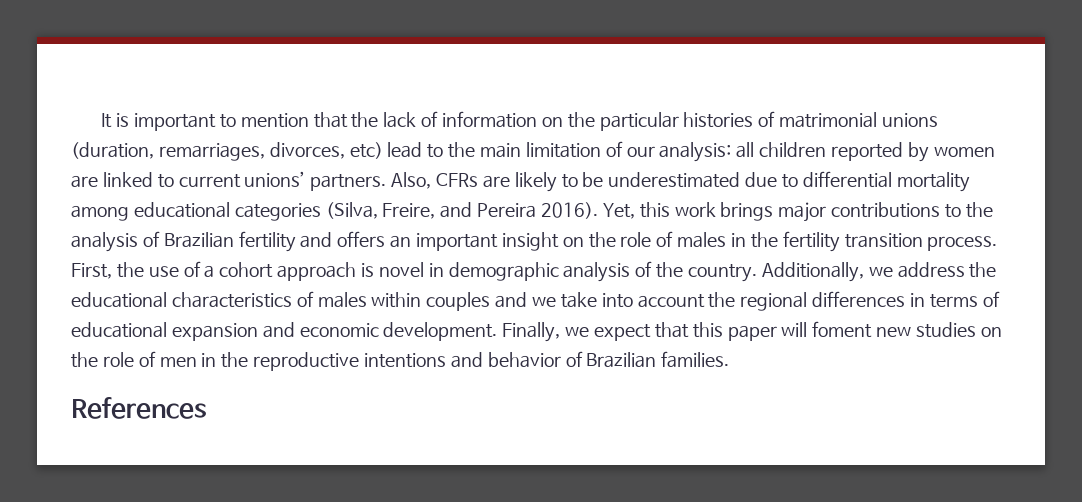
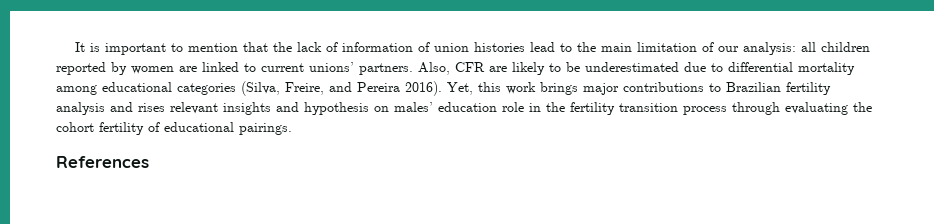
- It is important to mention that the lack of information on the particular histories of matrimonial unions (duration, remarriages, divorces, etc) lead to the main limitation of our analysis: all children reported by women are linked to current unions’ partners.
+ It is important to mention that the lack of information of union histories lead to the main limitation of our analysis: all children reported by women are linked to current unions’ partners.
- Also, CFRs are likely to be underestimated due to differential mortality among educational categories (Silva, Freire, and Pereira 2016).
+ Also, CFR are likely to be underestimated due to differential mortality among educational categories (Silva, Freire, and Pereira 2016).
- Yet, this work brings major contributions to the analysis of Brazilian fertility and offers an important insight on the role of males in the fertility transition process. First, the use of a cohort approach is novel in demographic analysis of the country. Additionally, we address the educational characteristics of males within couples and we take into account the regional differences in terms of educational expansion and economic development. Finally, we expect that this paper will foment new studies on the role of men in the reproductive intentions and behavior of Brazilian families.
+ Yet, this work brings major contributions to Brazilian fertility analysis and rises relevant insights and hypothesis on males’ education role in the fertility transition process through evaluating the cohort fertility of educational pairings.

